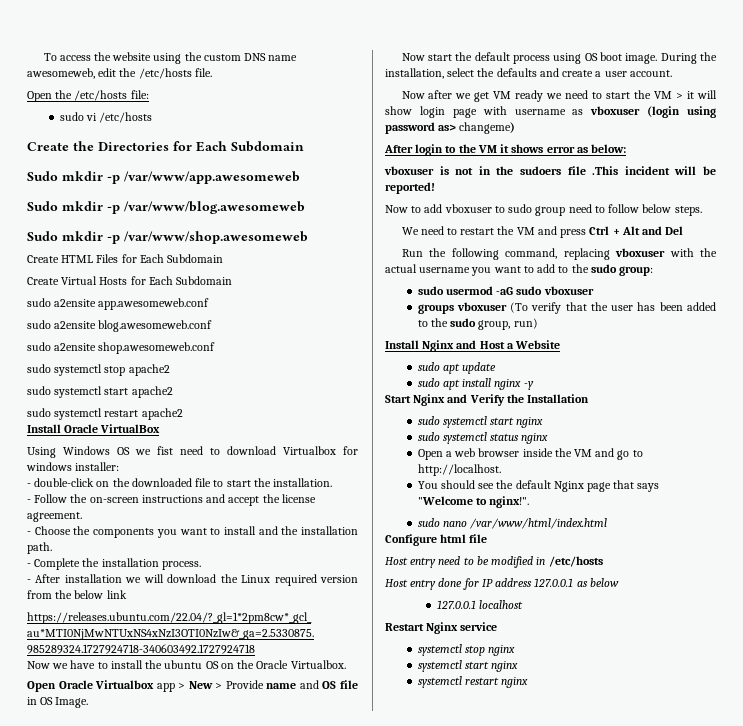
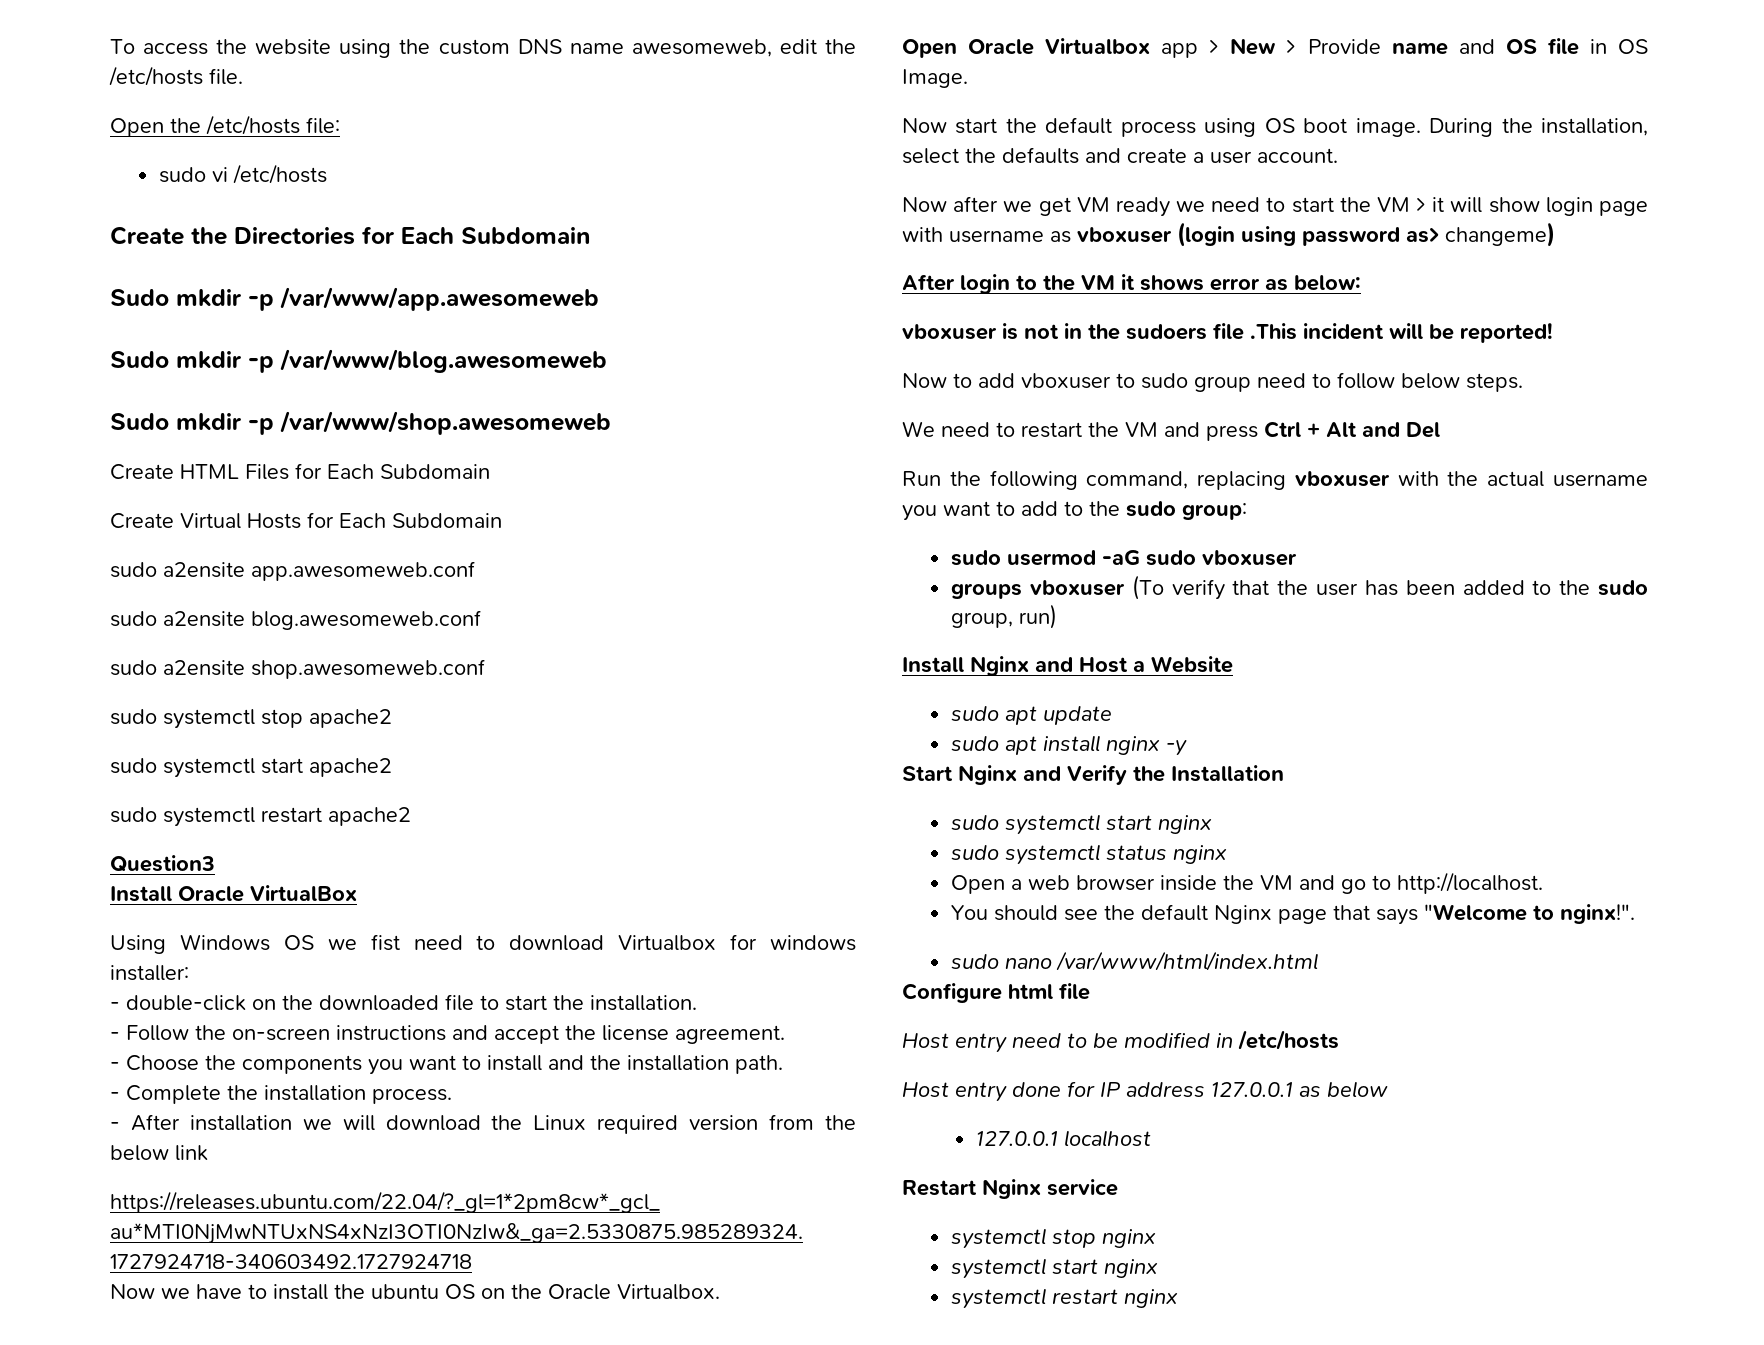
+ Question3

